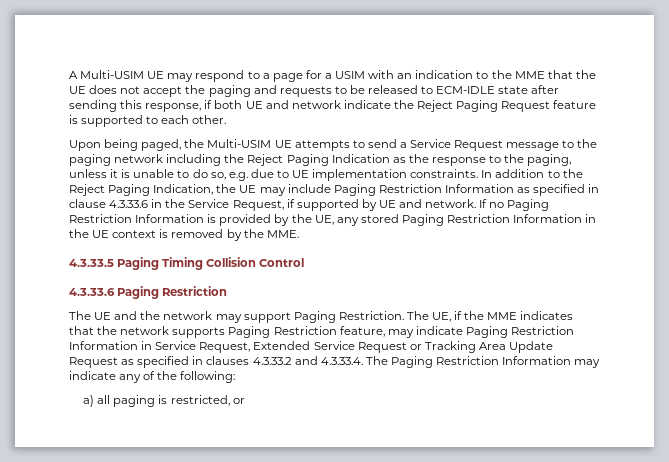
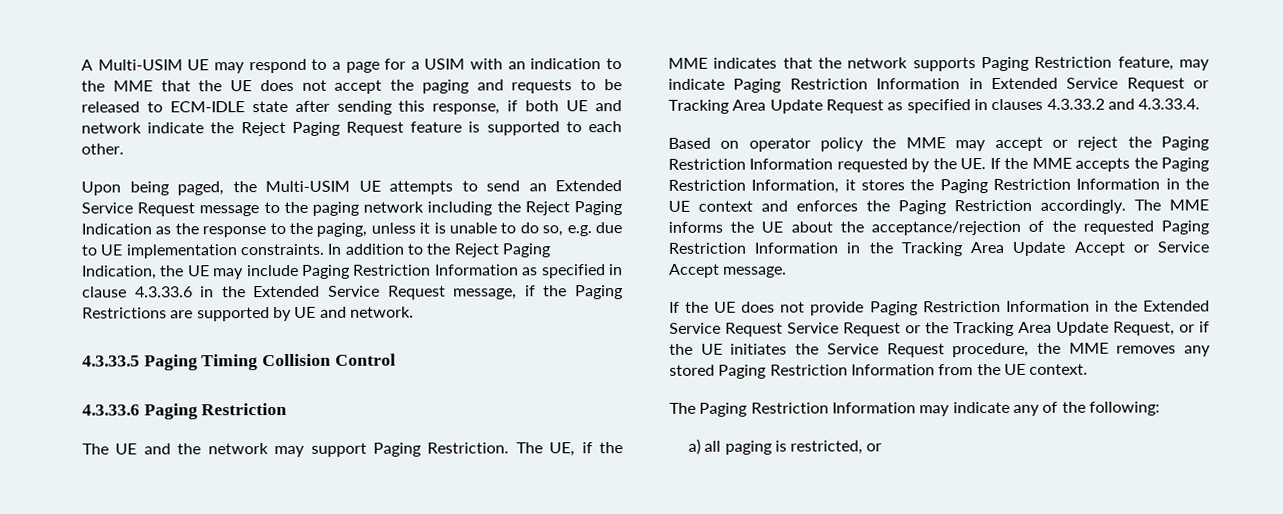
- Upon being paged, the Multi-USIM UE attempts to send a Service Request message to the paging network including the Reject Paging Indication as the response to the paging, unless it is unable to do so, e.g. due to UE implementation constraints.
+ Upon being paged, the Multi-USIM UE attempts to send an Extended Service Request message to the paging network including the Reject Paging Indication as the response to the paging, unless it is unable to do so, e.g. due to UE implementation constraints.
- In addition to the Reject Paging Indication, the UE may include Paging Restriction Information as specified in clause 4.3.33.6 in the Service Request, if supported by UE and network. If no Paging Restriction Information is provided by the UE, any stored Paging Restriction Information in the UE context is removed by the MME.
+ In addition to the Reject Paging Indication, the UE may include Paging Restriction Information as specified in clause 4.3.33.6 in the Extended Service Request message, if the Paging Restrictions are supported by UE and network.
- The UE, if the MME indicates that the network supports Paging Restriction feature, may indicate Paging Restriction Information in Service Request, Extended Service Request or Tracking Area Update Request as specified in clauses 4.3.33.2 and 4.3.33.4. The Paging Restriction Information may indicate any of the following:
+ The UE, if the MME indicates that the network supports Paging Restriction feature, may indicate Paging Restriction Information in Extended Service Request or Tracking Area Update Request as specified in clauses 4.3.33.2 and 4.3.33.4.
+ Based on operator policy the MME may accept or reject the Paging Restriction Information requested by the UE. If the MME accepts the Paging Restriction Information, it stores the Paging Restriction Information in the UE context and enforces the Paging Restriction accordingly. The MME informs the UE about the acceptance/rejection of the requested Paging Restriction Information in the Tracking Area Update Accept or Service Accept message.
+ If the UE does not provide Paging Restriction Information in the Extended Service Request Service Request or the Tracking Area Update Request, or if the UE initiates the Service Request procedure, the MME removes any stored Paging Restriction Information from the UE context.
+ The Paging Restriction Information may indicate any of the following:

